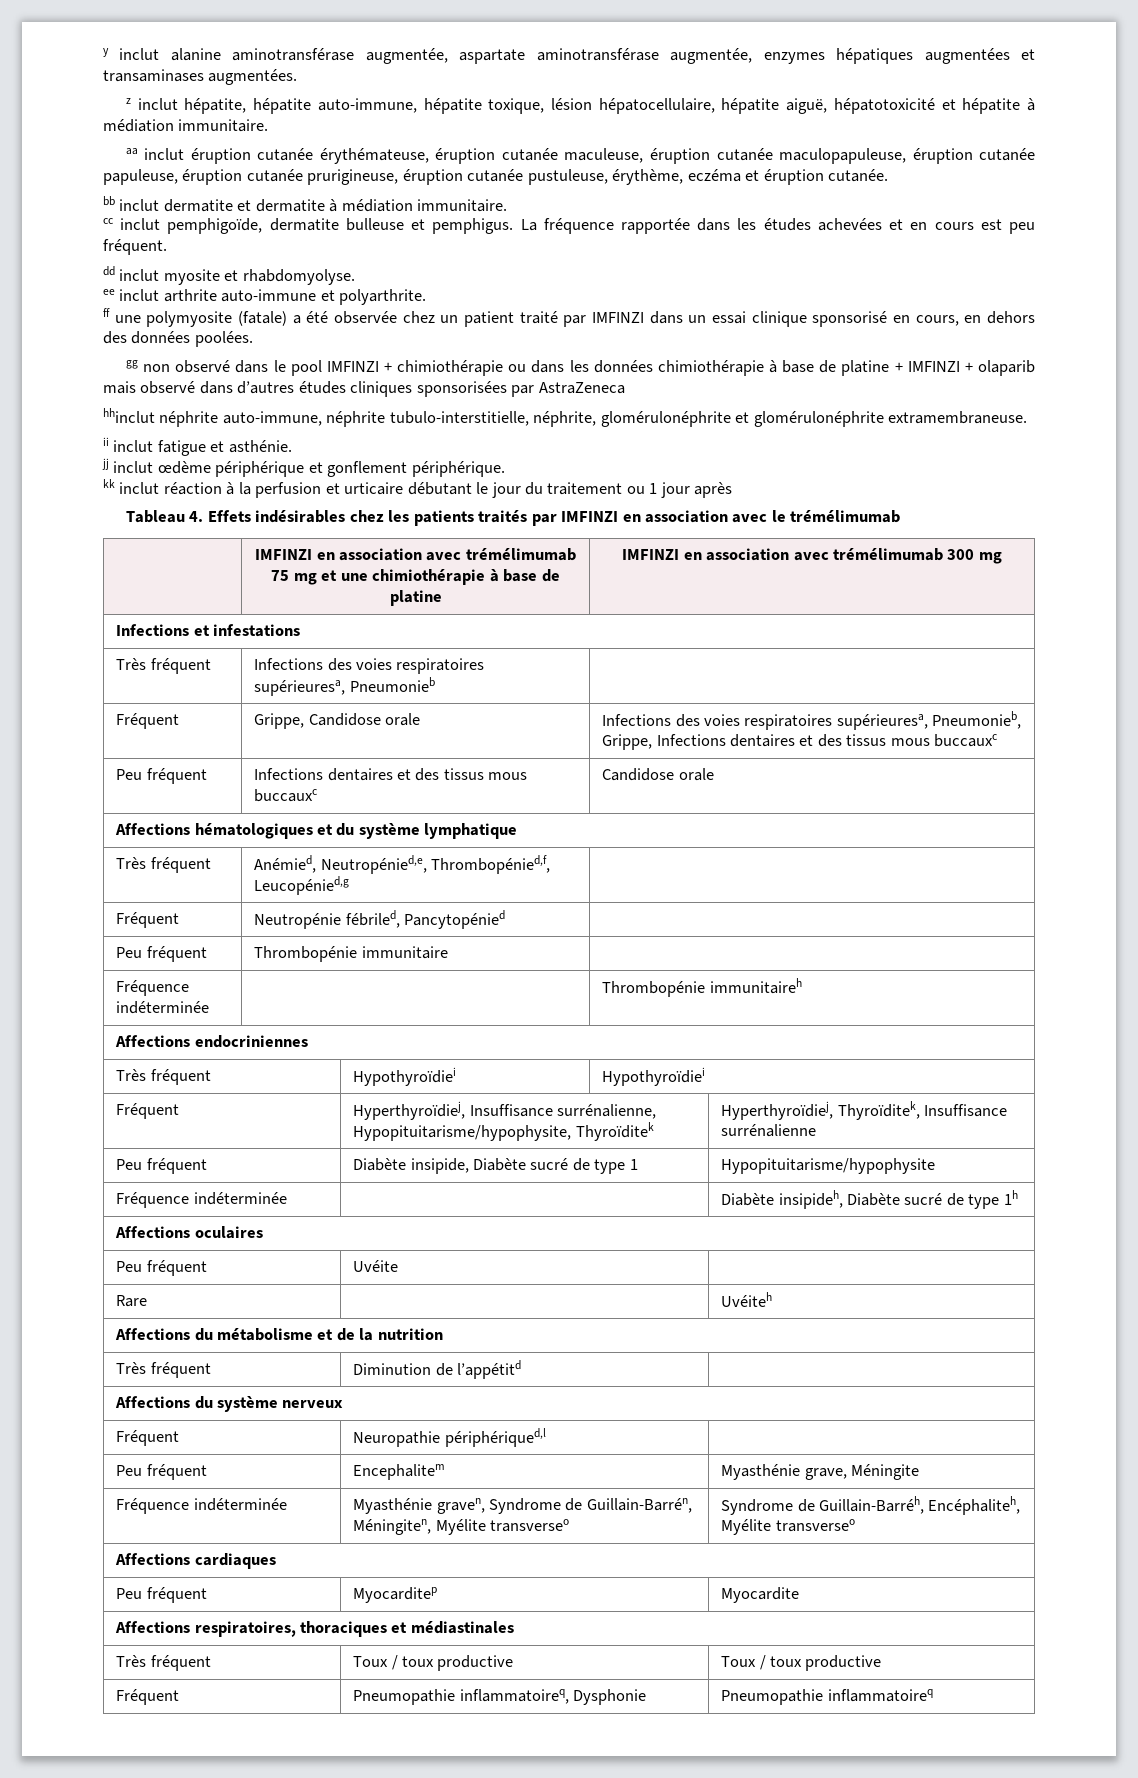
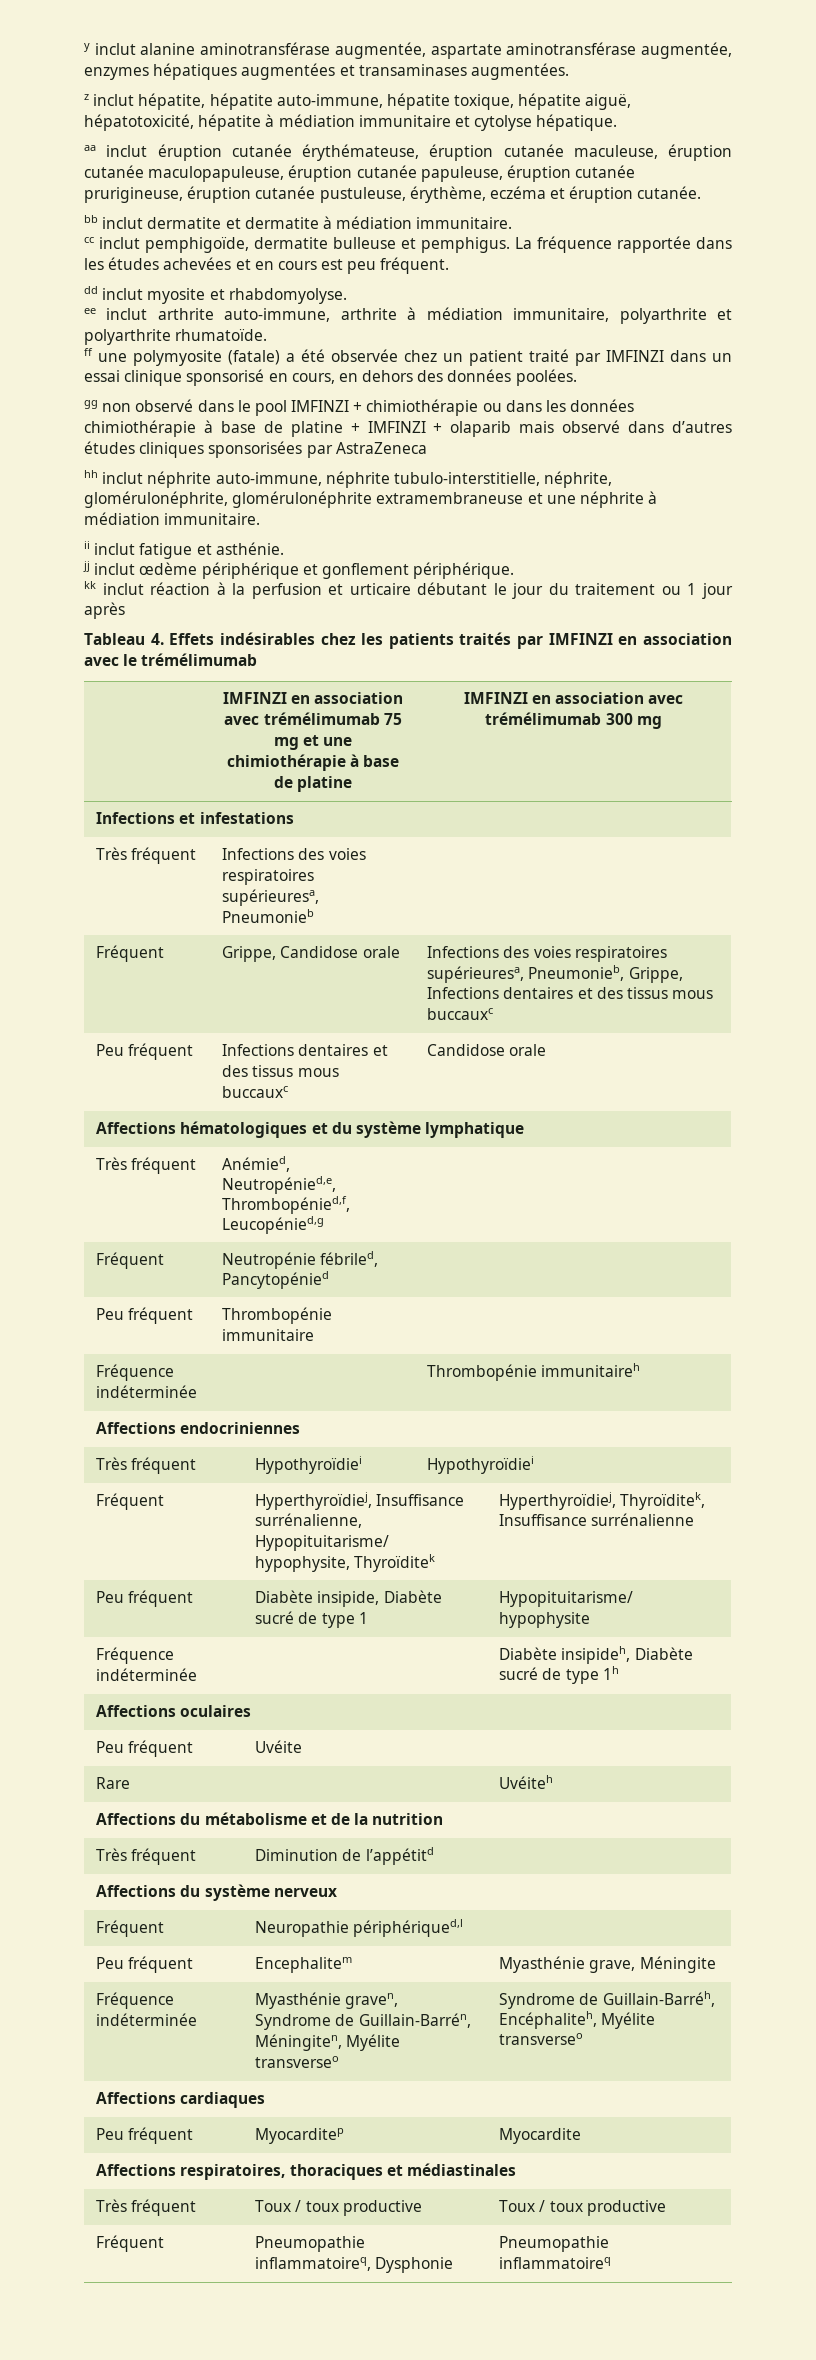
- z inclut hépatite, hépatite auto-immune, hépatite toxique, lésion hépatocellulaire, hépatite aiguë, hépatotoxicité et hépatite à médiation immunitaire.
+ z inclut hépatite, hépatite auto-immune, hépatite toxique, hépatite aiguë, hépatotoxicité, hépatite à médiation immunitaire et cytolyse hépatique.
- ee inclut arthrite auto-immune et polyarthrite.
+ ee inclut arthrite auto-immune, arthrite à médiation immunitaire, polyarthrite et polyarthrite rhumatoïde.
- hhinclut néphrite auto-immune, néphrite tubulo-interstitielle, néphrite, glomérulonéphrite et glomérulonéphrite extramembraneuse.
+ hh inclut néphrite auto-immune, néphrite tubulo-interstitielle, néphrite, glomérulonéphrite, glomérulonéphrite extramembraneuse et une néphrite à médiation immunitaire.

